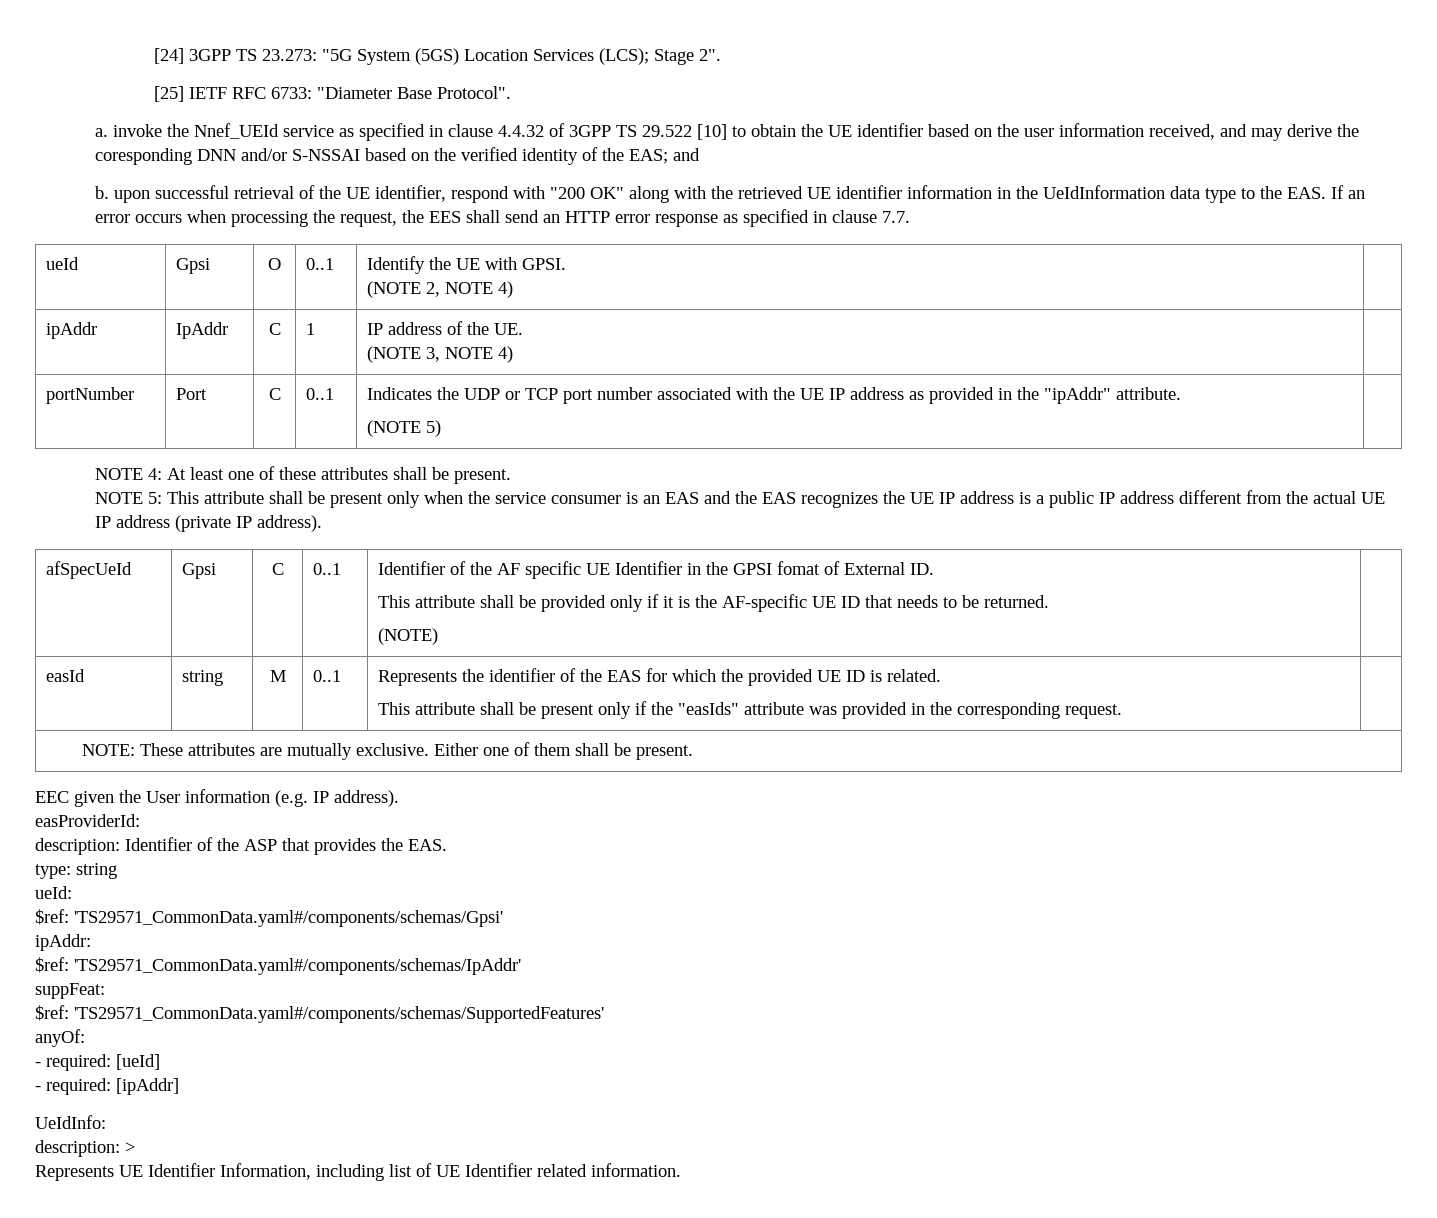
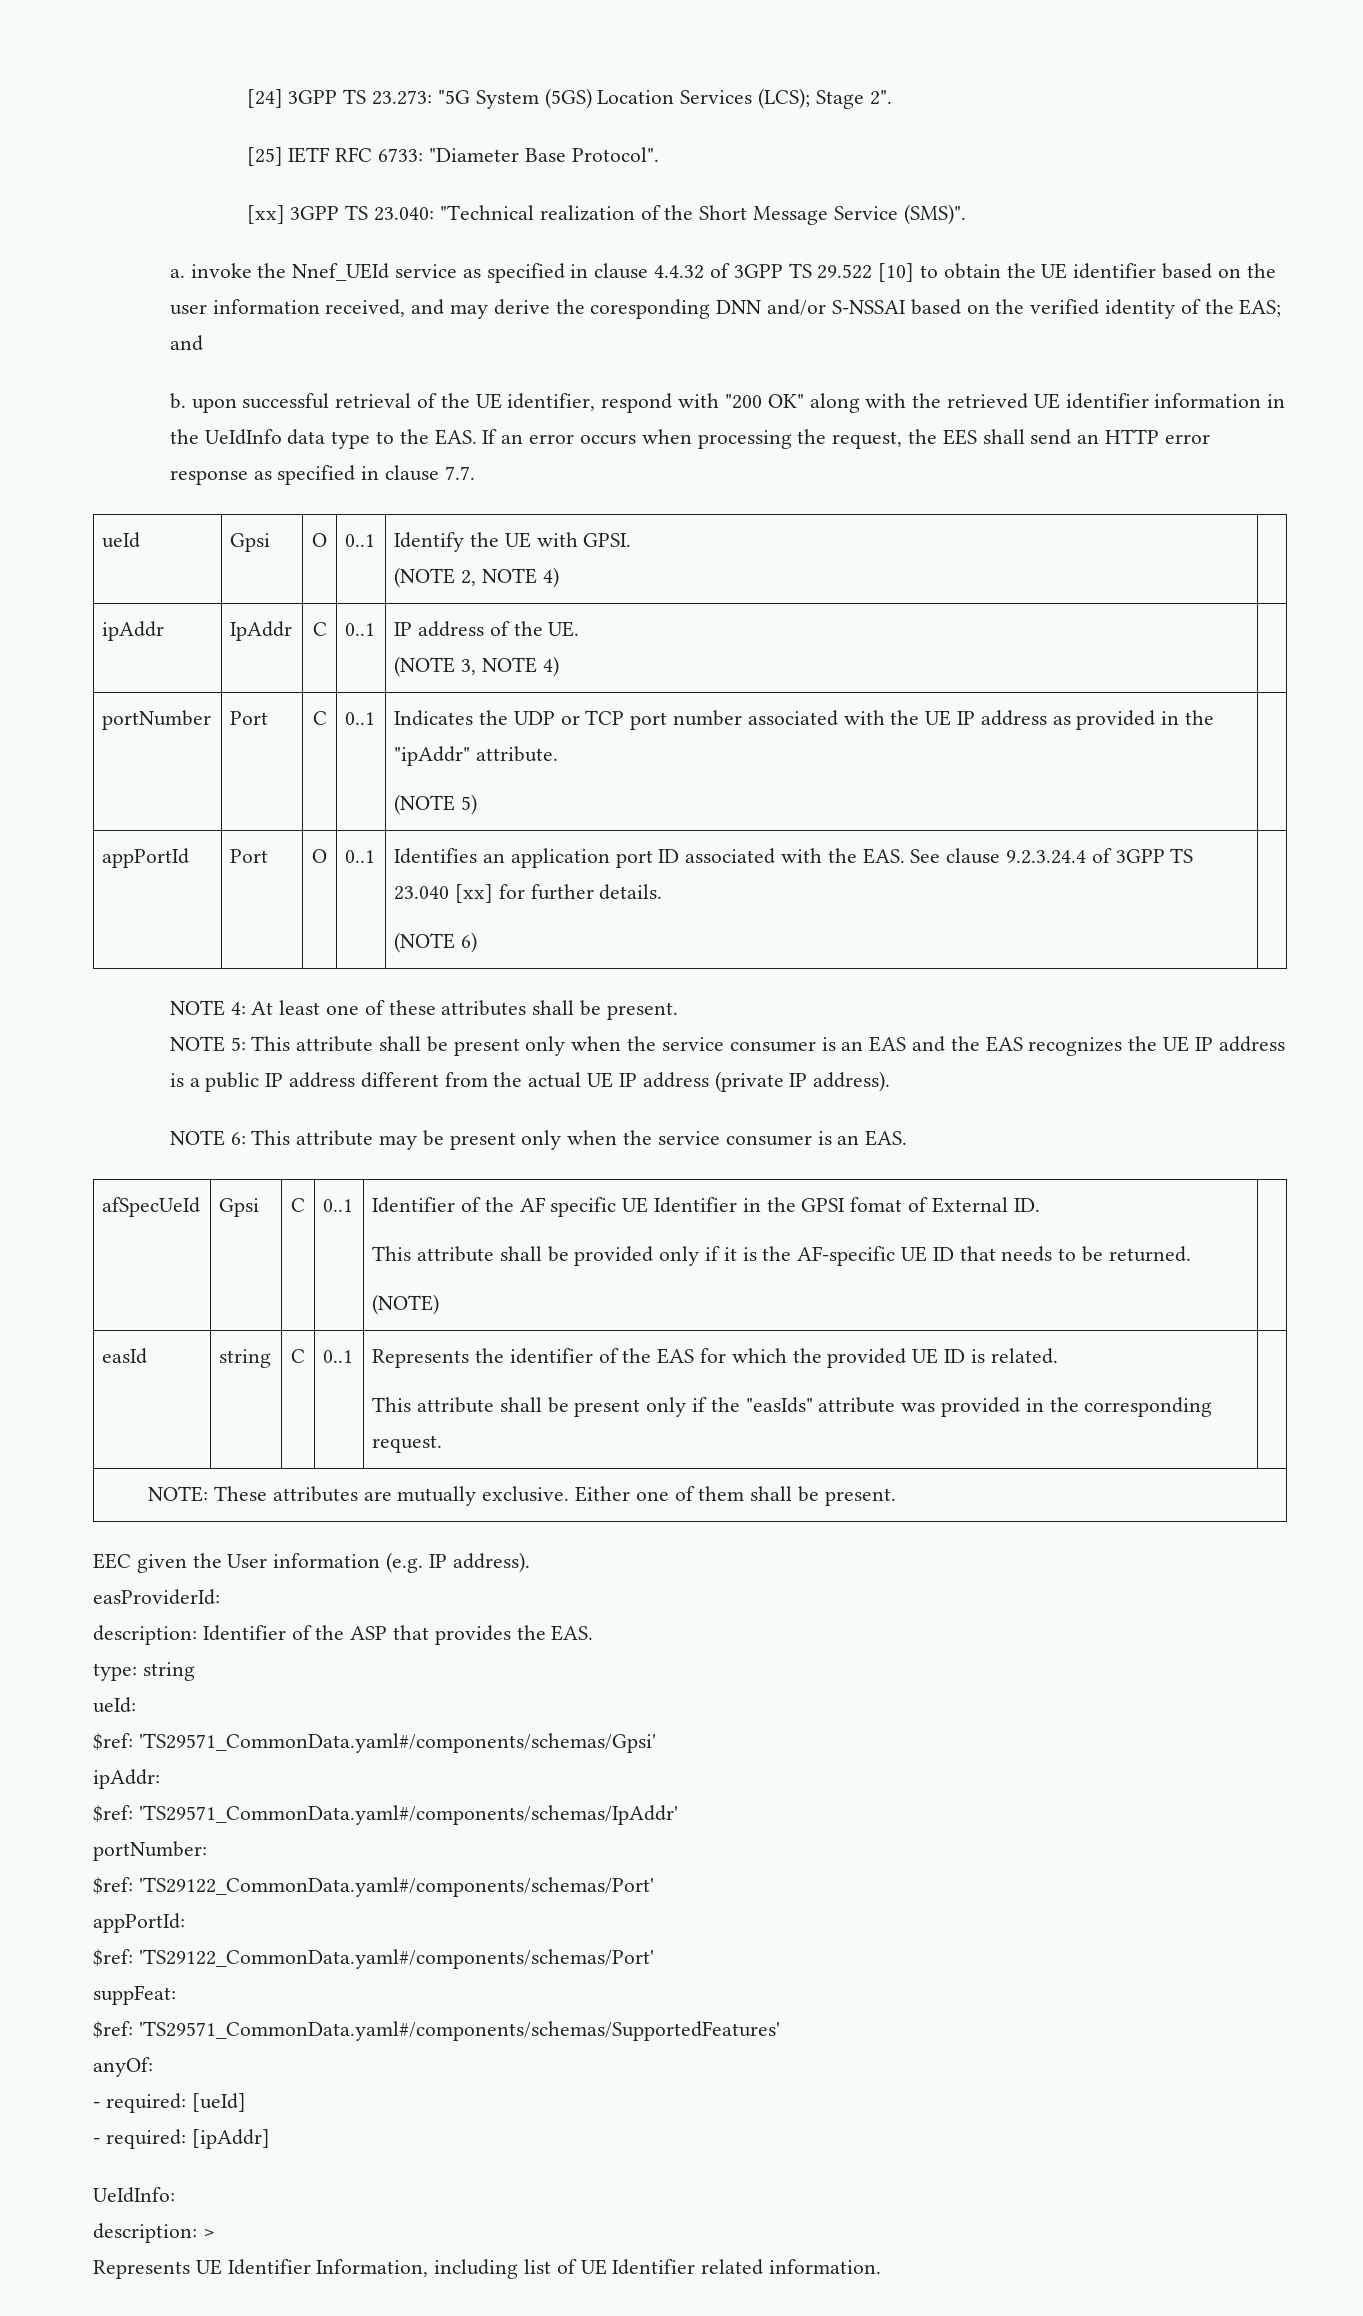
+ [xx] 3GPP TS 23.040: "Technical realization of the Short Message Service (SMS)".
- b. upon successful retrieval of the UE identifier, respond with "200 OK" along with the retrieved UE identifier information in the UeIdInformation data type to the EAS. If an error occurs when processing the request, the EES shall send an HTTP error response as specified in clause 7.7.
+ b. upon successful retrieval of the UE identifier, respond with "200 OK" along with the retrieved UE identifier information in the UeIdInfo data type to the EAS. If an error occurs when processing the request, the EES shall send an HTTP error response as specified in clause 7.7.
- ipAddr | IpAddr | C | 1 | IP address of the UE.
+ ipAddr | IpAddr | C | 0..1 | IP address of the UE.
+ appPortId | Port | O | 0..1 | Identifies an application port ID associated with the EAS. See clause 9.2.3.24.4 of 3GPP TS 23.040 [xx] for further details.
+ (NOTE 6) |
+ NOTE 6: This attribute may be present only when the service consumer is an EAS.
- easId | string | M | 0..1 | Represents the identifier of the EAS for which the provided UE ID is related.
+ easId | string | C | 0..1 | Represents the identifier of the EAS for which the provided UE ID is related.
+ portNumber:
+ $ref: 'TS29122_CommonData.yaml#/components/schemas/Port'
+ appPortId:
+ $ref: 'TS29122_CommonData.yaml#/components/schemas/Port'

